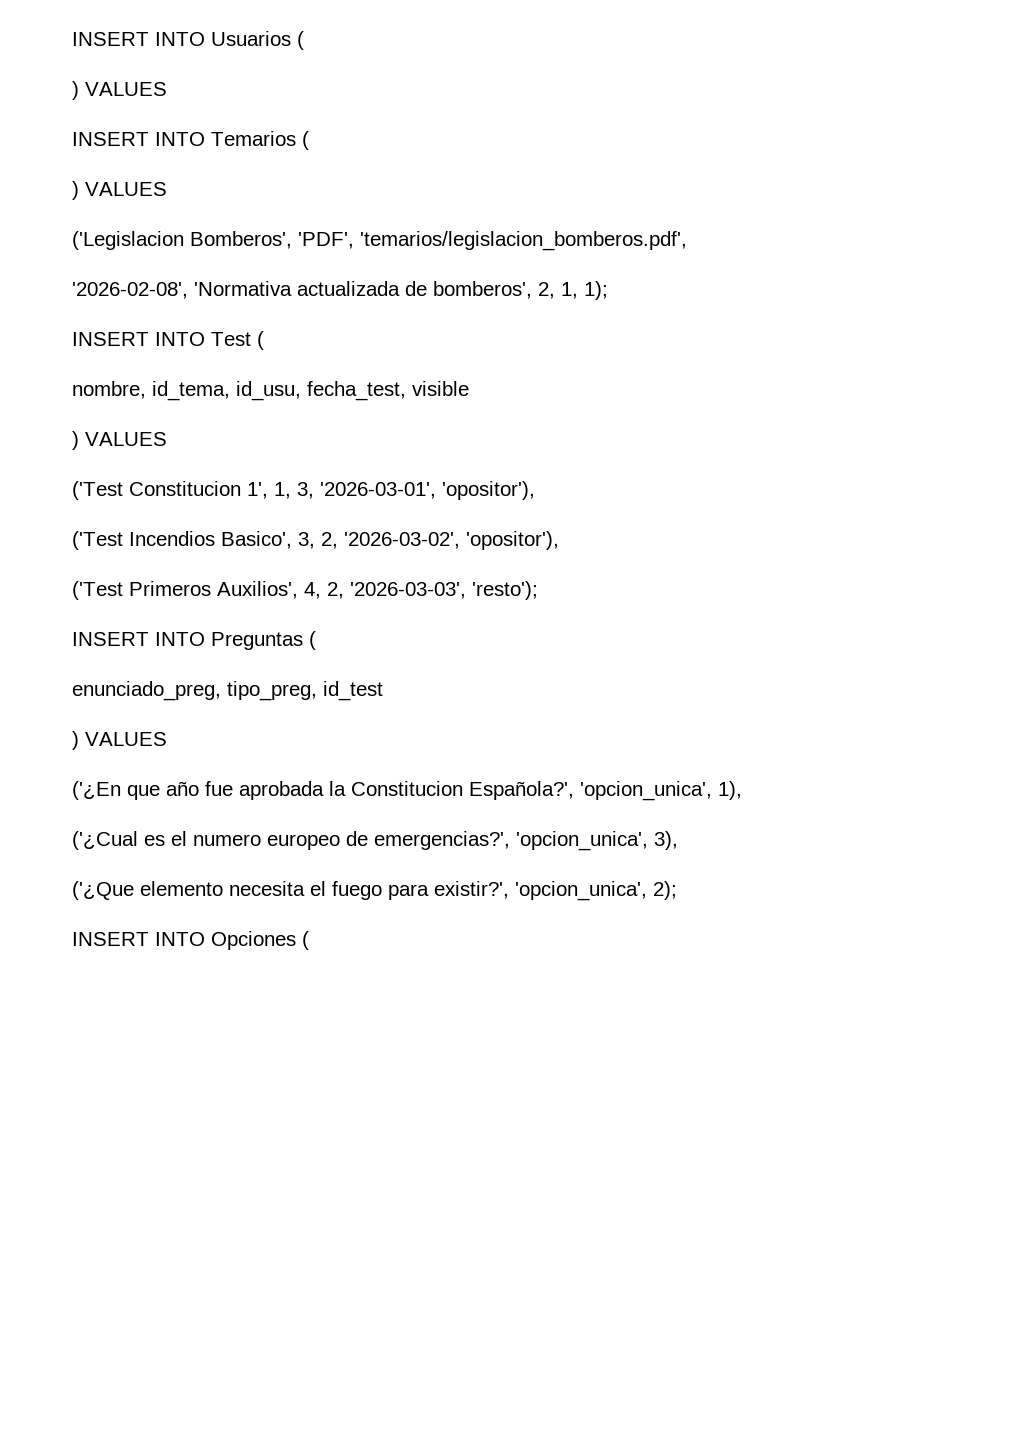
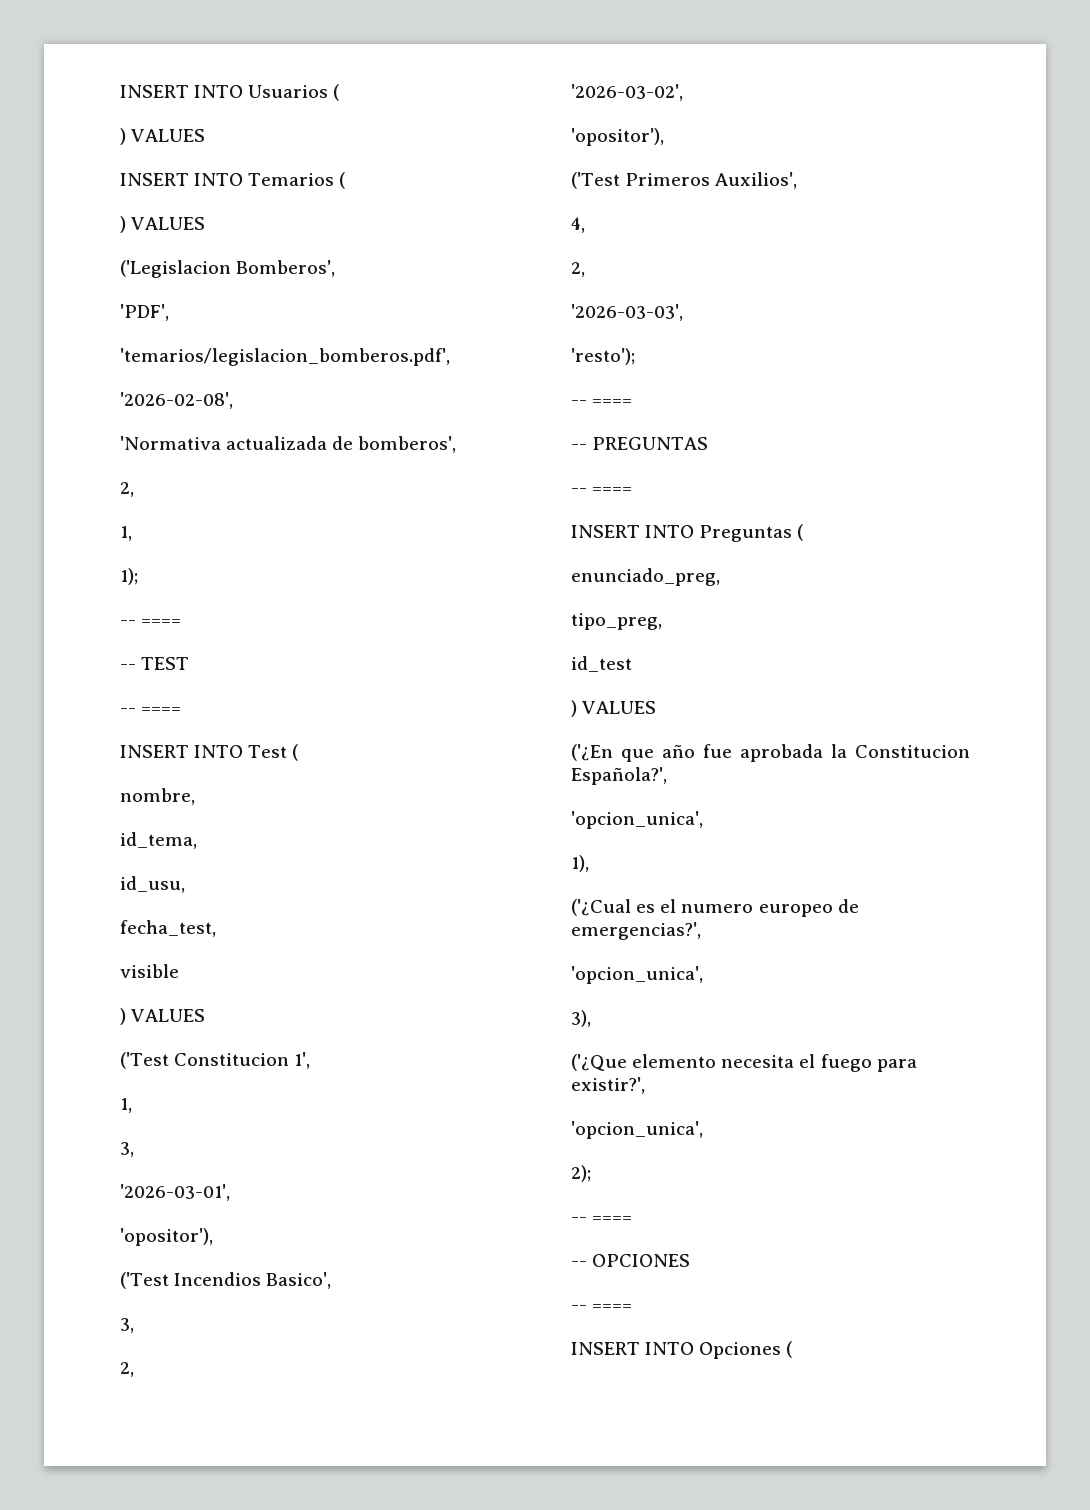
- ('Legislacion Bomberos', 'PDF', 'temarios/legislacion_bomberos.pdf',
+ ('Legislacion Bomberos',
+ 'PDF',
+ 'temarios/legislacion_bomberos.pdf',
- '2026-02-08', 'Normativa actualizada de bomberos', 2, 1, 1);
+ '2026-02-08',
+ 'Normativa actualizada de bomberos',
+ 2,
+ 1,
+ 1);
+ -- ====
+ -- TEST
+ -- ====
- nombre, id_tema, id_usu, fecha_test, visible
+ nombre,
+ id_tema,
+ id_usu,
+ fecha_test,
+ visible
- ('Test Constitucion 1', 1, 3, '2026-03-01', 'opositor'),
+ ('Test Constitucion 1',
+ 1,
+ 3,
+ '2026-03-01',
+ 'opositor'),
- ('Test Incendios Basico', 3, 2, '2026-03-02', 'opositor'),
+ ('Test Incendios Basico',
+ 3,
+ 2,
+ '2026-03-02',
+ 'opositor'),
- ('Test Primeros Auxilios', 4, 2, '2026-03-03', 'resto');
+ ('Test Primeros Auxilios',
+ 4,
+ 2,
+ '2026-03-03',
+ 'resto');
+ -- ====
+ -- PREGUNTAS
+ -- ====
- enunciado_preg, tipo_preg, id_test
+ enunciado_preg,
+ tipo_preg,
+ id_test
- ('¿En que año fue aprobada la Constitucion Española?', 'opcion_unica', 1),
+ ('¿En que año fue aprobada la Constitucion Española?',
+ 'opcion_unica',
+ 1),
- ('¿Cual es el numero europeo de emergencias?', 'opcion_unica', 3),
+ ('¿Cual es el numero europeo de emergencias?',
+ 'opcion_unica',
+ 3),
- ('¿Que elemento necesita el fuego para existir?', 'opcion_unica', 2);
+ ('¿Que elemento necesita el fuego para existir?',
+ 'opcion_unica',
+ 2);
+ -- ====
+ -- OPCIONES
+ -- ====

